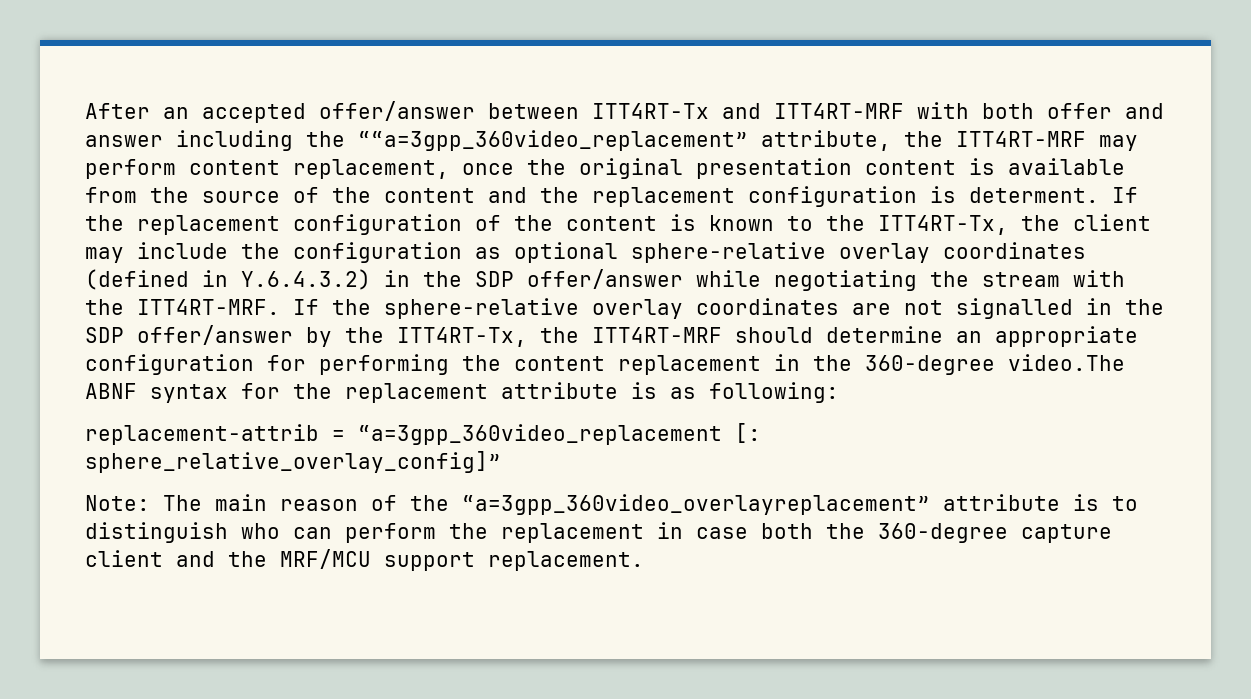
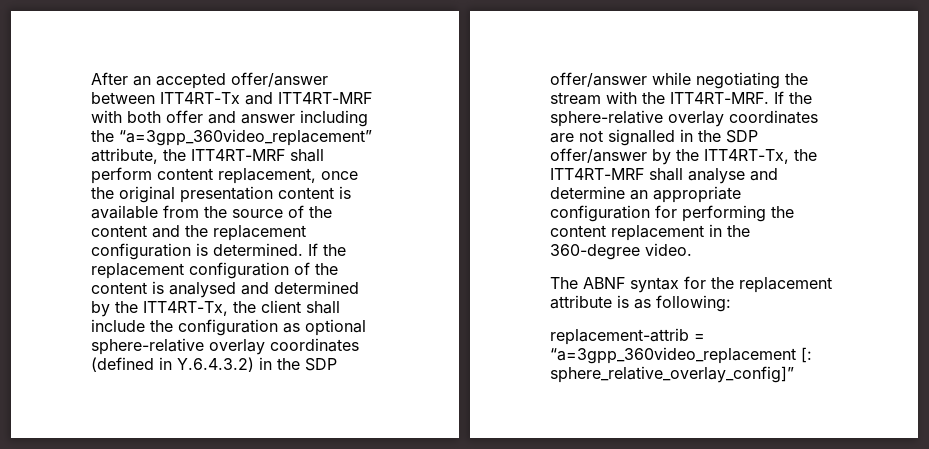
- After an accepted offer/answer between ITT4RT-Tx and ITT4RT-MRF with both offer and answer including the ““a=3gpp_360video_replacement” attribute, the ITT4RT-MRF may perform content replacement, once the original presentation content is available from the source of the content and the replacement configuration is determent.
+ After an accepted offer/answer between ITT4RT-Tx and ITT4RT-MRF with both offer and answer including the “a=3gpp_360video_replacement” attribute, the ITT4RT-MRF shall perform content replacement, once the original presentation content is available from the source of the content and the replacement configuration is determined.
- If the replacement configuration of the content is known to the ITT4RT-Tx, the client may include the configuration as optional sphere-relative overlay coordinates (defined in Y.6.4.3.2) in the SDP offer/answer while negotiating the stream with the ITT4RT-MRF.
+ If the replacement configuration of the content is analysed and determined by the ITT4RT-Tx, the client shall include the configuration as optional sphere-relative overlay coordinates (defined in Y.6.4.3.2) in the SDP offer/answer while negotiating the stream with the ITT4RT-MRF.
- If the sphere-relative overlay coordinates are not signalled in the SDP offer/answer by the ITT4RT-Tx, the ITT4RT-MRF should determine an appropriate configuration for performing the content replacement in the 360-degree video.The ABNF syntax for the replacement attribute is as following:
+ If the sphere-relative overlay coordinates are not signalled in the SDP offer/answer by the ITT4RT-Tx, the ITT4RT-MRF shall analyse and determine an appropriate configuration for performing the content replacement in the 360-degree video.
+ The ABNF syntax for the replacement attribute is as following:
- Note: The main reason of the “a=3gpp_360video_overlayreplacement” attribute is to distinguish who can perform the replacement in case both the 360-degree capture client and the MRF/MCU support replacement.

